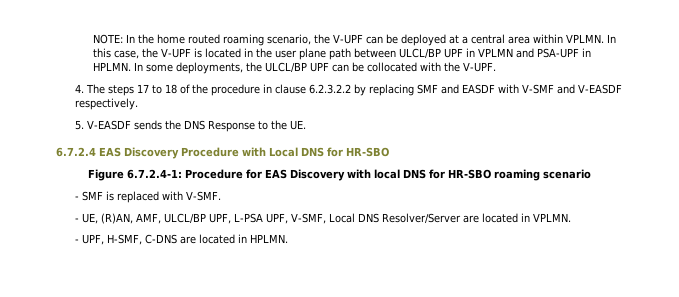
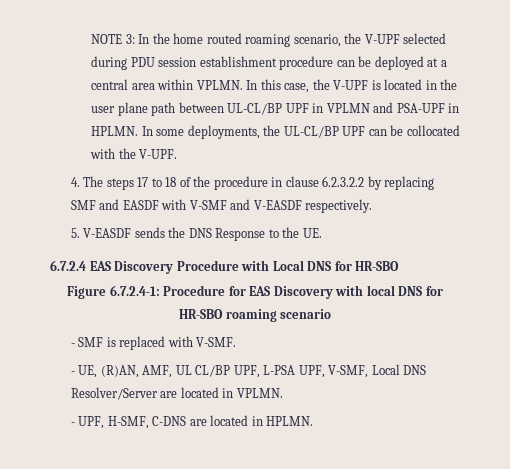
- NOTE: In the home routed roaming scenario, the V-UPF can be deployed at a central area within VPLMN.
+ NOTE 3: In the home routed roaming scenario, the V-UPF selected during PDU session establishment procedure can be deployed at a central area within VPLMN.
- In this case, the V-UPF is located in the user plane path between ULCL/BP UPF in VPLMN and PSA-UPF in HPLMN.
+ In this case, the V-UPF is located in the user plane path between UL-CL/BP UPF in VPLMN and PSA-UPF in HPLMN.
- In some deployments, the ULCL/BP UPF can be collocated with the V-UPF.
+ In some deployments, the UL-CL/BP UPF can be collocated with the V-UPF.
- - UE, (R)AN, AMF, ULCL/BP UPF, L-PSA UPF, V-SMF, Local DNS Resolver/Server are located in VPLMN.
+ - UE, (R)AN, AMF, UL CL/BP UPF, L-PSA UPF, V-SMF, Local DNS Resolver/Server are located in VPLMN.

